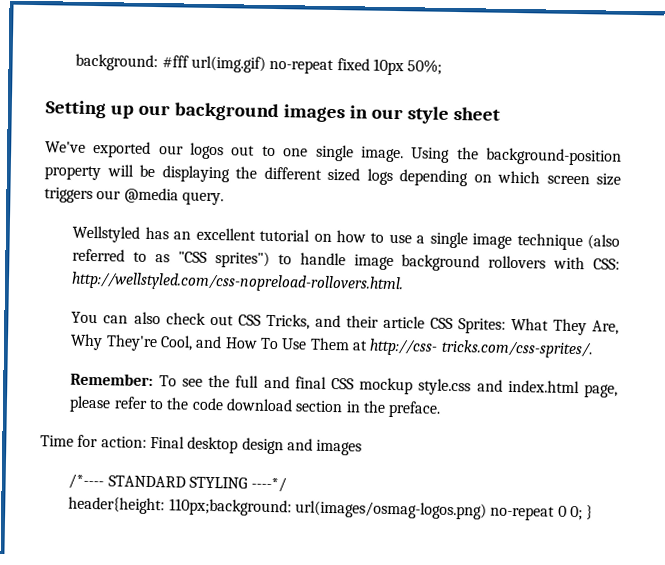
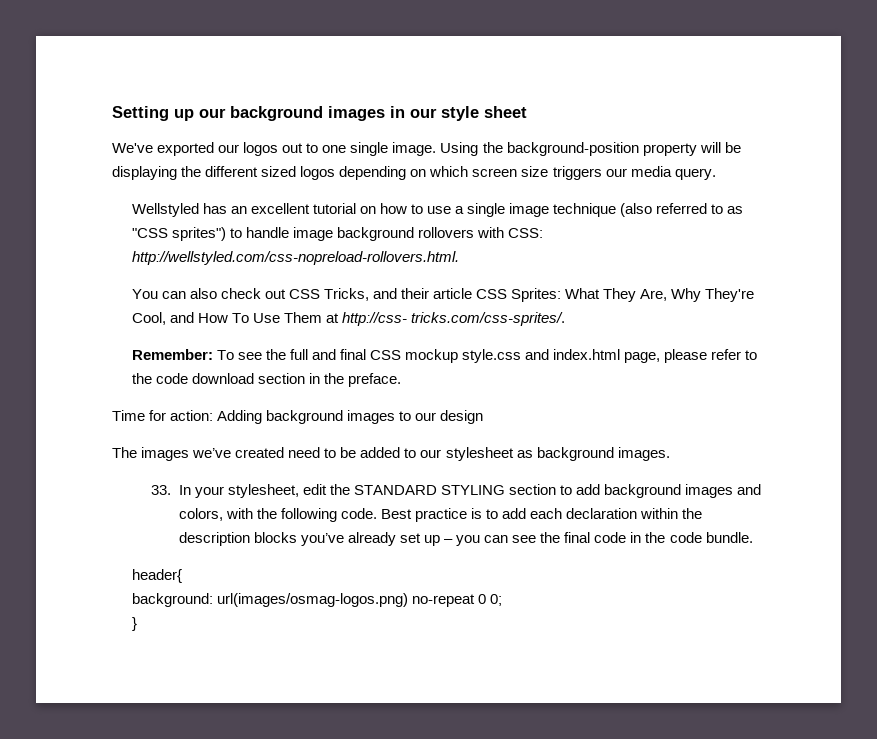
- background: #fff url(img.gif) no-repeat fixed 10px 50%;
- Using the background-position property will be displaying the different sized logs depending on which screen size triggers our @media query.
+ Using the background-position property will be displaying the different sized logos depending on which screen size triggers our media query.
- Time for action: Final desktop design and images
- /*---- STANDARD STYLING ----*/
- header{height: 110px;background: url(images/osmag-logos.png) no-repeat 0 0; }
+ Time for action: Adding background images to our design
+ The images we’ve created need to be added to our stylesheet as background images.
+ 33. In your stylesheet, edit the STANDARD STYLING section to add background images and colors, with the following code. Best practice is to add each declaration within the description blocks you’ve already set up – you can see the final code in the code bundle.
+ header{
+ background: url(images/osmag-logos.png) no-repeat 0 0;
+ }

